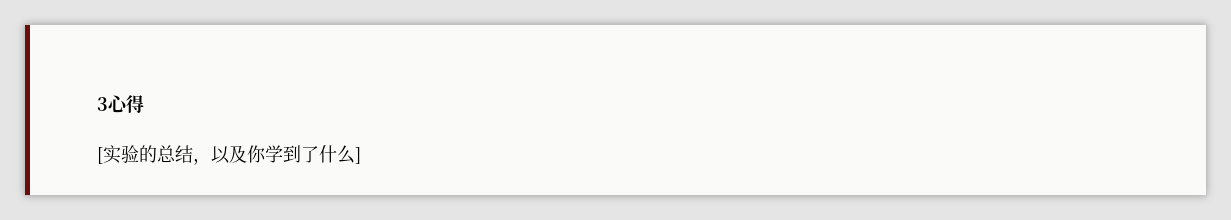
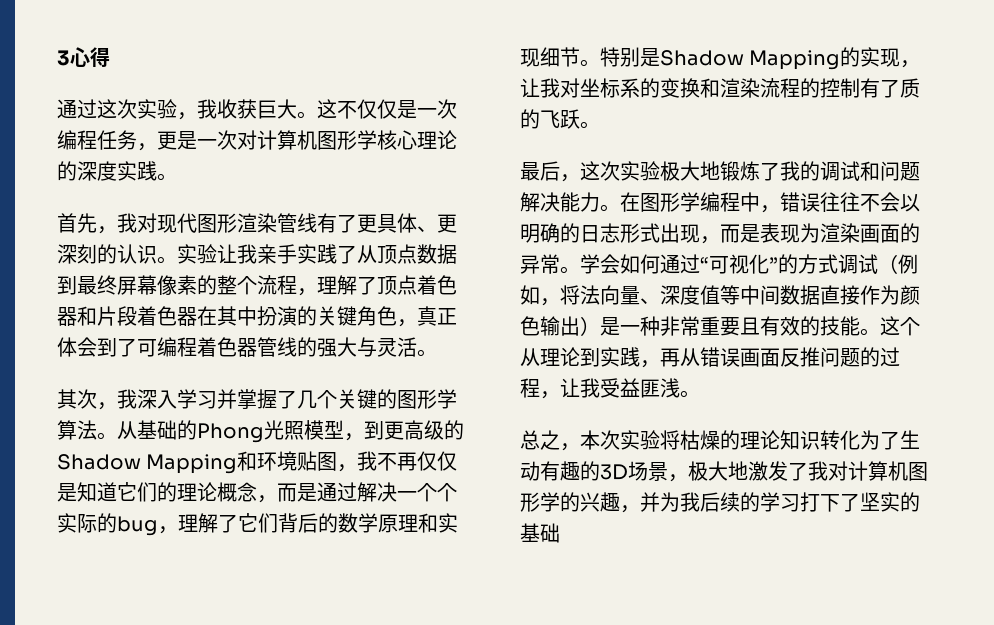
- [实验的总结，以及你学到了什么]
+ 通过这次实验，我收获巨大。这不仅仅是一次编程任务，更是一次对计算机图形学核心理论的深度实践。
+ 首先，我对现代图形渲染管线有了更具体、更深刻的认识。实验让我亲手实践了从顶点数据到最终屏幕像素的整个流程，理解了顶点着色器和片段着色器在其中扮演的关键角色，真正体会到了可编程着色器管线的强大与灵活。
+ 其次，我深入学习并掌握了几个关键的图形学算法。从基础的Phong光照模型，到更高级的Shadow Mapping和环境贴图，我不再仅仅是知道它们的理论概念，而是通过解决一个个实际的bug，理解了它们背后的数学原理和实现细节。特别是Shadow Mapping的实现，让我对坐标系的变换和渲染流程的控制有了质的飞跃。
+ 最后，这次实验极大地锻炼了我的调试和问题解决能力。在图形学编程中，错误往往不会以明确的日志形式出现，而是表现为渲染画面的异常。学会如何通过“可视化”的方式调试（例如，将法向量、深度值等中间数据直接作为颜色输出）是一种非常重要且有效的技能。这个从理论到实践，再从错误画面反推问题的过程，让我受益匪浅。
+ 总之，本次实验将枯燥的理论知识转化为了生动有趣的3D场景，极大地激发了我对计算机图形学的兴趣，并为我后续的学习打下了坚实的基础

